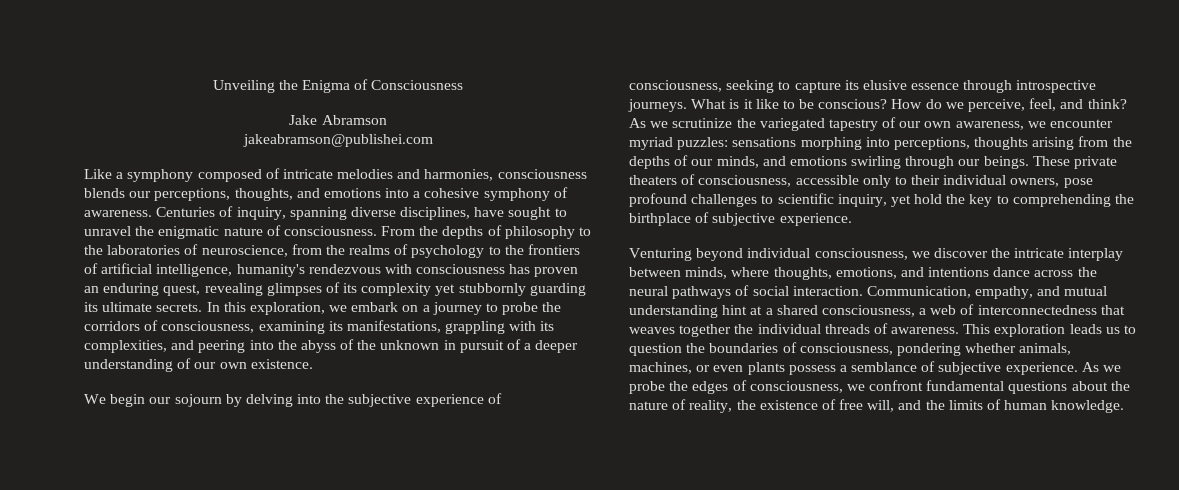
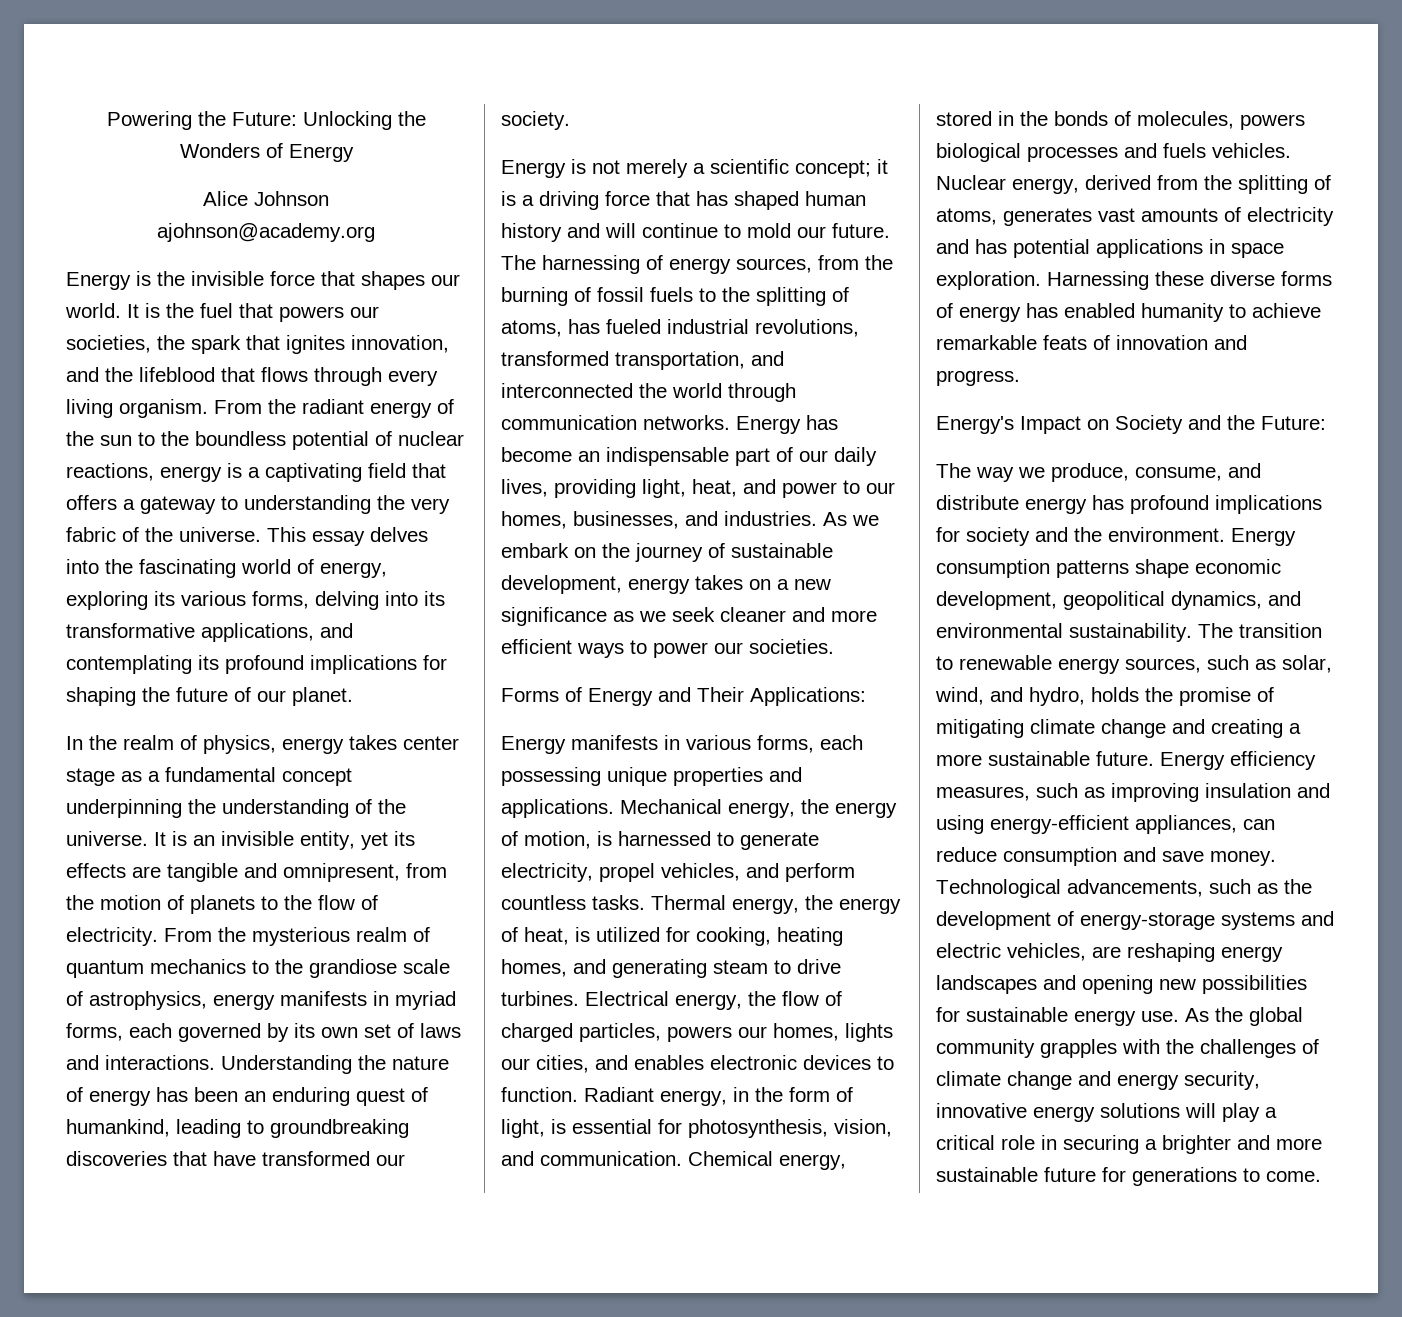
- Unveiling the Enigma of Consciousness
- Jake Abramson
- jakeabramson@publishei.com
- Like a symphony composed of intricate melodies and harmonies, consciousness blends our perceptions, thoughts, and emotions into a cohesive symphony of awareness. Centuries of inquiry, spanning diverse disciplines, have sought to unravel the enigmatic nature of consciousness. From the depths of philosophy to the laboratories of neuroscience, from the realms of psychology to the frontiers of artificial intelligence, humanity's rendezvous with consciousness has proven an enduring quest, revealing glimpses of its complexity yet stubbornly guarding its ultimate secrets. In this exploration, we embark on a journey to probe the corridors of consciousness, examining its manifestations, grappling with its complexities, and peering into the abyss of the unknown in pursuit of a deeper understanding of our own existence.
- We begin our sojourn by delving into the subjective experience of consciousness, seeking to capture its elusive essence through introspective journeys. What is it like to be conscious? How do we perceive, feel, and think? As we scrutinize the variegated tapestry of our own awareness, we encounter myriad puzzles: sensations morphing into perceptions, thoughts arising from the depths of our minds, and emotions swirling through our beings. These private theaters of consciousness, accessible only to their individual owners, pose profound challenges to scientific inquiry, yet hold the key to comprehending the birthplace of subjective experience.
- Venturing beyond individual consciousness, we discover the intricate interplay between minds, where thoughts, emotions, and intentions dance across the neural pathways of social interaction. Communication, empathy, and mutual understanding hint at a shared consciousness, a web of interconnectedness that weaves together the individual threads of awareness. This exploration leads us to question the boundaries of consciousness, pondering whether animals, machines, or even plants possess a semblance of subjective experience. As we probe the edges of consciousness, we confront fundamental questions about the nature of reality, the existence of free will, and the limits of human knowledge.
+ Powering the Future: Unlocking the Wonders of Energy
+ Alice Johnson
+ ajohnson@academy.org
+ Energy is the invisible force that shapes our world. It is the fuel that powers our societies, the spark that ignites innovation, and the lifeblood that flows through every living organism. From the radiant energy of the sun to the boundless potential of nuclear reactions, energy is a captivating field that offers a gateway to understanding the very fabric of the universe. This essay delves into the fascinating world of energy, exploring its various forms, delving into its transformative applications, and contemplating its profound implications for shaping the future of our planet.
+ In the realm of physics, energy takes center stage as a fundamental concept underpinning the understanding of the universe. It is an invisible entity, yet its effects are tangible and omnipresent, from the motion of planets to the flow of electricity. From the mysterious realm of quantum mechanics to the grandiose scale of astrophysics, energy manifests in myriad forms, each governed by its own set of laws and interactions. Understanding the nature of energy has been an enduring quest of humankind, leading to groundbreaking discoveries that have transformed our society.
+ Energy is not merely a scientific concept; it is a driving force that has shaped human history and will continue to mold our future. The harnessing of energy sources, from the burning of fossil fuels to the splitting of atoms, has fueled industrial revolutions, transformed transportation, and interconnected the world through communication networks. Energy has become an indispensable part of our daily lives, providing light, heat, and power to our homes, businesses, and industries. As we embark on the journey of sustainable development, energy takes on a new significance as we seek cleaner and more efficient ways to power our societies.
+ Forms of Energy and Their Applications:
+ Energy manifests in various forms, each possessing unique properties and applications. Mechanical energy, the energy of motion, is harnessed to generate electricity, propel vehicles, and perform countless tasks. Thermal energy, the energy of heat, is utilized for cooking, heating homes, and generating steam to drive turbines. Electrical energy, the flow of charged particles, powers our homes, lights our cities, and enables electronic devices to function. Radiant energy, in the form of light, is essential for photosynthesis, vision, and communication. Chemical energy, stored in the bonds of molecules, powers biological processes and fuels vehicles. Nuclear energy, derived from the splitting of atoms, generates vast amounts of electricity and has potential applications in space exploration. Harnessing these diverse forms of energy has enabled humanity to achieve remarkable feats of innovation and progress.
+ Energy's Impact on Society and the Future:
+ The way we produce, consume, and distribute energy has profound implications for society and the environment. Energy consumption patterns shape economic development, geopolitical dynamics, and environmental sustainability. The transition to renewable energy sources, such as solar, wind, and hydro, holds the promise of mitigating climate change and creating a more sustainable future. Energy efficiency measures, such as improving insulation and using energy-efficient appliances, can reduce consumption and save money. Technological advancements, such as the development of energy-storage systems and electric vehicles, are reshaping energy landscapes and opening new possibilities for sustainable energy use. As the global community grapples with the challenges of climate change and energy security, innovative energy solutions will play a critical role in securing a brighter and more sustainable future for generations to come.

